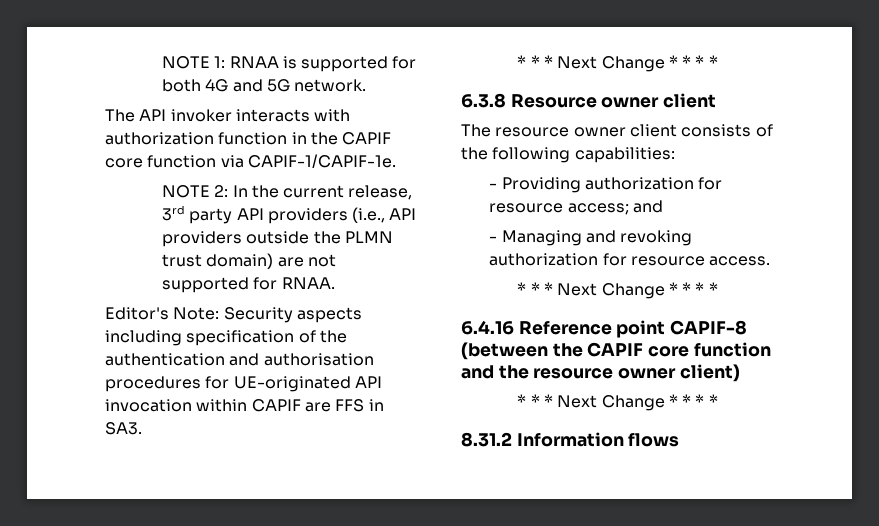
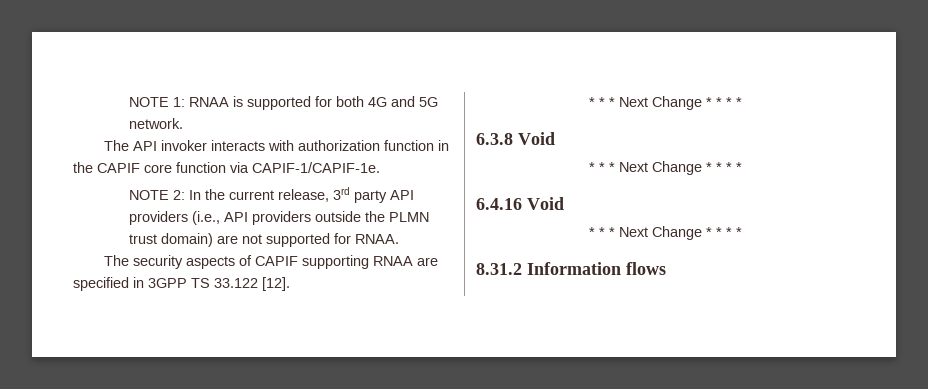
- Editor's Note: Security aspects including specification of the authentication and authorisation procedures for UE-originated API invocation within CAPIF are FFS in SA3.
+ The security aspects of CAPIF supporting RNAA are specified in 3GPP TS 33.122 [12].
- 6.3.8 Resource owner client
- The resource owner client consists of the following capabilities:
- - Providing authorization for resource access; and
- - Managing and revoking authorization for resource access.
+ 6.3.8 Void
- 6.4.16 Reference point CAPIF-8 (between the CAPIF core function and the resource owner client)
+ 6.4.16 Void

